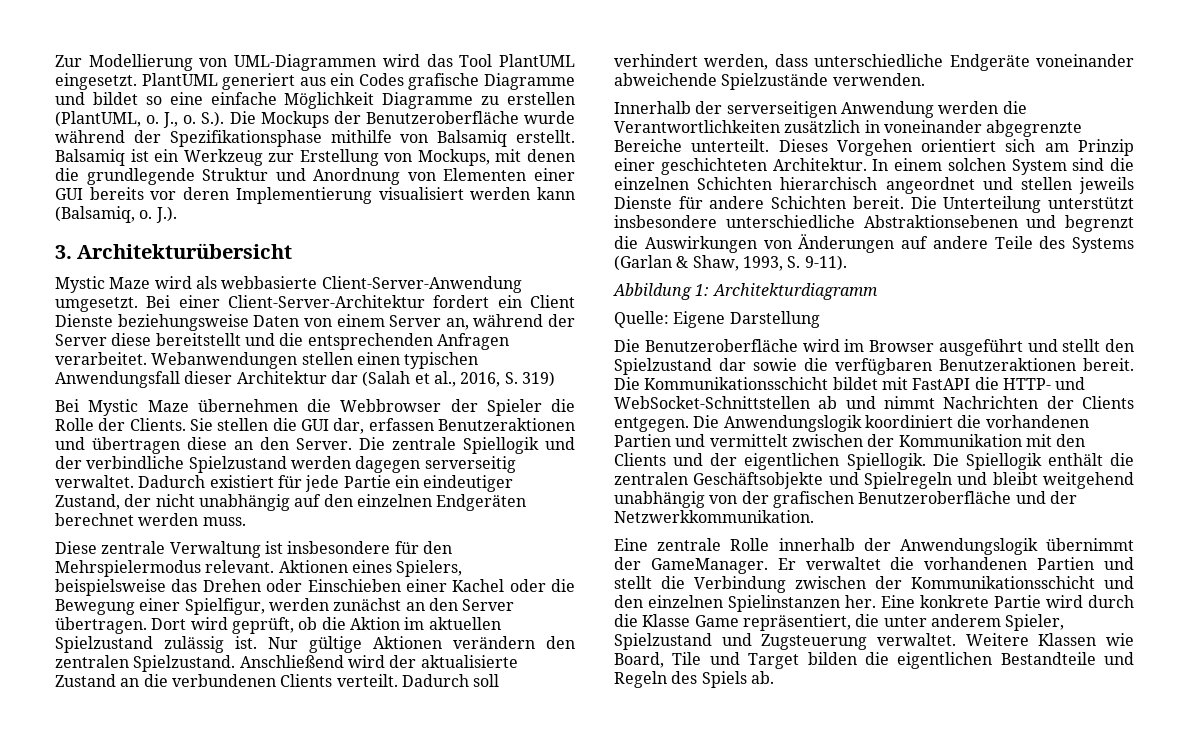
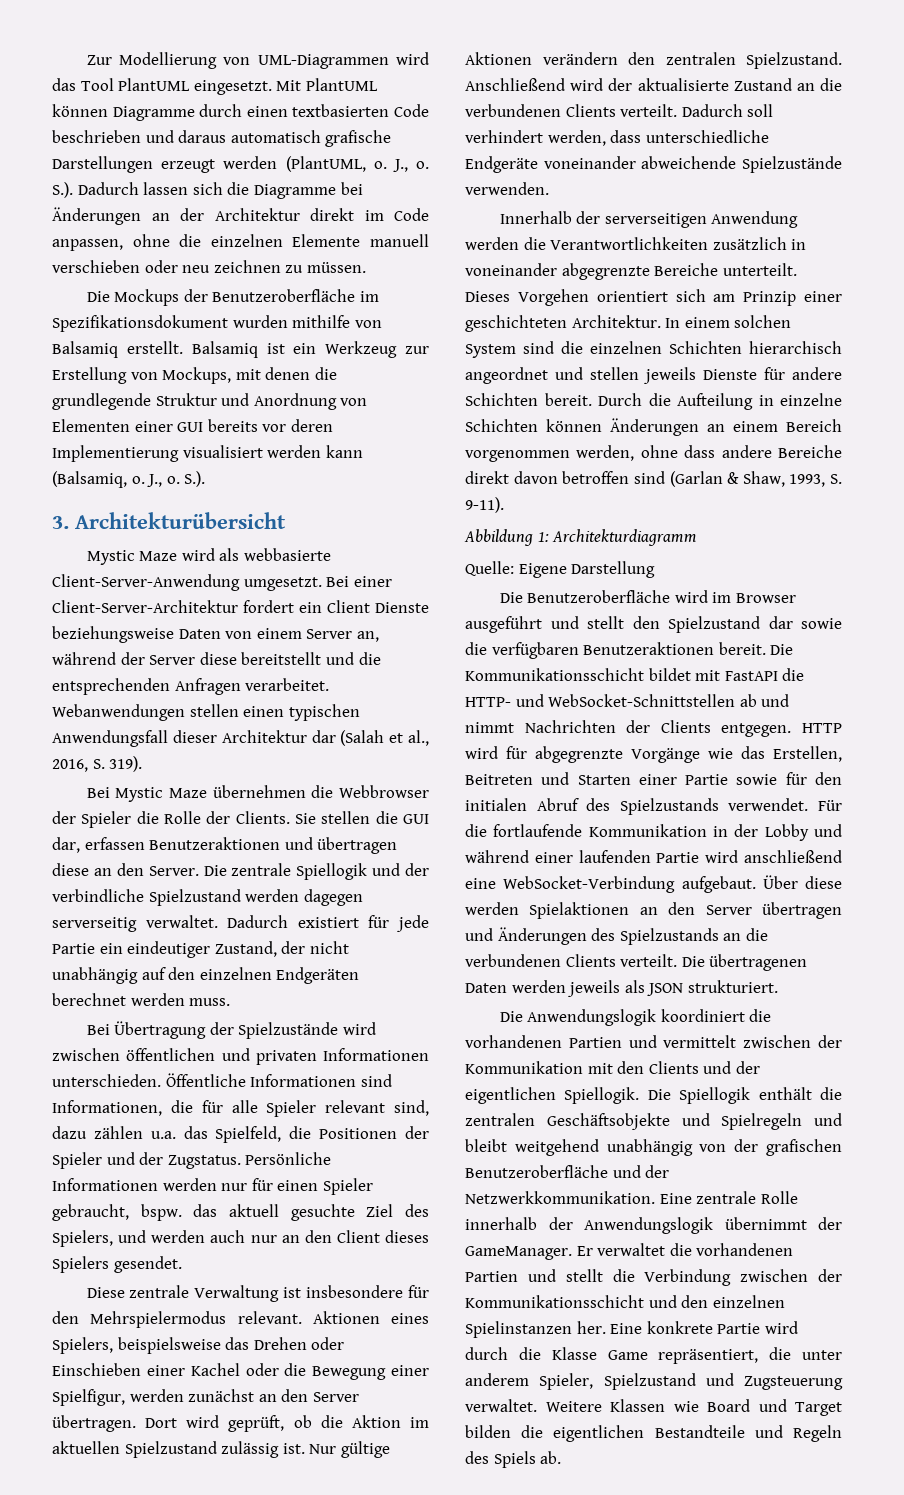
- PlantUML generiert aus ein Codes grafische Diagramme und bildet so eine einfache Möglichkeit Diagramme zu erstellen (PlantUML, o.
+ Mit PlantUML können Diagramme durch einen textbasierten Code beschrieben und daraus automatisch grafische Darstellungen erzeugt werden (PlantUML, o.
- S.). Die Mockups der Benutzeroberfläche wurde während der Spezifikationsphase mithilfe von Balsamiq erstellt.
+ S.). Dadurch lassen sich die Diagramme bei Änderungen an der Architektur direkt im Code anpassen, ohne die einzelnen Elemente manuell verschieben oder neu zeichnen zu müssen.
+ Die Mockups der Benutzeroberfläche im Spezifikationsdokument wurden mithilfe von Balsamiq erstellt.
- Balsamiq ist ein Werkzeug zur Erstellung von Mockups, mit denen die grundlegende Struktur und Anordnung von Elementen einer GUI bereits vor deren Implementierung visualisiert werden kann (Balsamiq, o. J.).
+ Balsamiq ist ein Werkzeug zur Erstellung von Mockups, mit denen die grundlegende Struktur und Anordnung von Elementen einer GUI bereits vor deren Implementierung visualisiert werden kann (Balsamiq, o. J., o. S.).
- Webanwendungen stellen einen typischen Anwendungsfall dieser Architektur dar (Salah et al., 2016, S. 319)
+ Webanwendungen stellen einen typischen Anwendungsfall dieser Architektur dar (Salah et al., 2016, S. 319).
+ Bei Übertragung der Spielzustände wird zwischen öffentlichen und privaten Informationen unterschieden. Öffentliche Informationen sind Informationen, die für alle Spieler relevant sind, dazu zählen u.a. das Spielfeld, die Positionen der Spieler und der Zugstatus. Persönliche Informationen werden nur für einen Spieler gebraucht, bspw. das aktuell gesuchte Ziel des Spielers, und werden auch nur an den Client dieses Spielers gesendet.
- Die Unterteilung unterstützt insbesondere unterschiedliche Abstraktionsebenen und begrenzt die Auswirkungen von Änderungen auf andere Teile des Systems (Garlan & Shaw, 1993, S. 9-11).
+ Durch die Aufteilung in einzelne Schichten können Änderungen an einem Bereich vorgenommen werden, ohne dass andere Bereiche direkt davon betroffen sind (Garlan & Shaw, 1993, S. 9-11).
- Die Kommunikationsschicht bildet mit FastAPI die HTTP- und WebSocket-Schnittstellen ab und nimmt Nachrichten der Clients entgegen. Die Anwendungslogik koordiniert die vorhandenen Partien und vermittelt zwischen der Kommunikation mit den Clients und der eigentlichen Spiellogik.
+ Die Kommunikationsschicht bildet mit FastAPI die HTTP- und WebSocket-Schnittstellen ab und nimmt Nachrichten der Clients entgegen. HTTP wird für abgegrenzte Vorgänge wie das Erstellen, Beitreten und Starten einer Partie sowie für den initialen Abruf des Spielzustands verwendet. Für die fortlaufende Kommunikation in der Lobby und während einer laufenden Partie wird anschließend eine WebSocket-Verbindung aufgebaut. Über diese werden Spielaktionen an den Server übertragen und Änderungen des Spielzustands an die verbundenen Clients verteilt. Die übertragenen Daten werden jeweils als JSON strukturiert.
+ Die Anwendungslogik koordiniert die vorhandenen Partien und vermittelt zwischen der Kommunikation mit den Clients und der eigentlichen Spiellogik.
- Die Spiellogik enthält die zentralen Geschäftsobjekte und Spielregeln und bleibt weitgehend unabhängig von der grafischen Benutzeroberfläche und der Netzwerkkommunikation.
- Eine zentrale Rolle innerhalb der Anwendungslogik übernimmt der GameManager.
+ Die Spiellogik enthält die zentralen Geschäftsobjekte und Spielregeln und bleibt weitgehend unabhängig von der grafischen Benutzeroberfläche und der Netzwerkkommunikation. Eine zentrale Rolle innerhalb der Anwendungslogik übernimmt der GameManager.
- Weitere Klassen wie Board, Tile und Target bilden die eigentlichen Bestandteile und Regeln des Spiels ab.
+ Weitere Klassen wie Board und Target bilden die eigentlichen Bestandteile und Regeln des Spiels ab.

